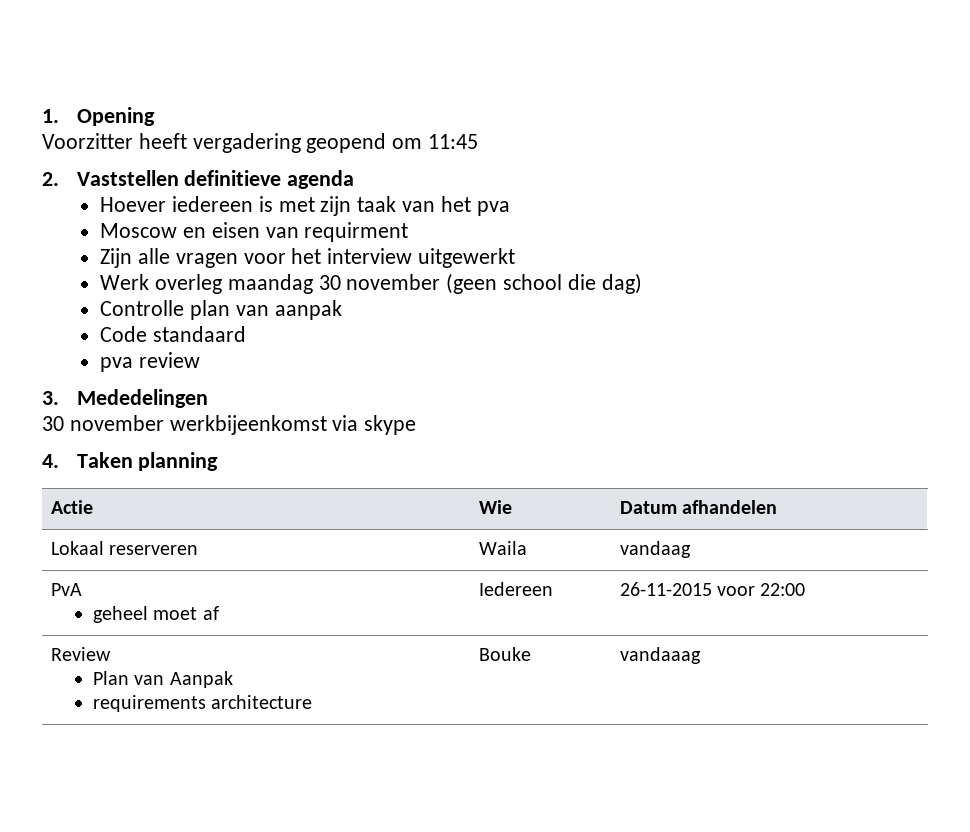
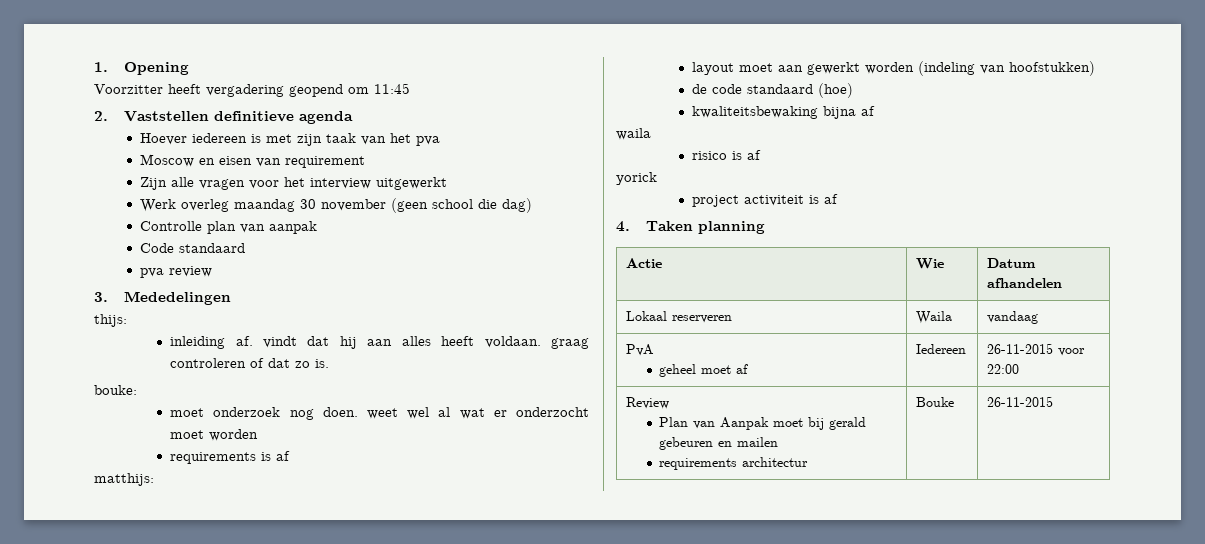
- Moscow en eisen van requirment
+ Moscow en eisen van requirement
- 30 november werkbijeenkomst via skype
+ thijs:
+ inleiding af. vindt dat hij aan alles heeft voldaan. graag controleren of dat zo is.
+ bouke:
+ moet onderzoek nog doen. weet wel al wat er onderzocht moet worden
+ requirements is af
+ matthijs:
+ layout moet aan gewerkt worden (indeling van hoofstukken)
+ de code standaard (hoe)
+ kwaliteitsbewaking bijna af
+ waila
+ risico is af
+ yorick
+ project activiteit is af
  Review
- Plan van Aanpak
- requirements architecture | Bouke | vandaaag
+ Plan van Aanpak moet bij gerald gebeuren en mailen
+ requirements architectur | Bouke | 26-11-2015

